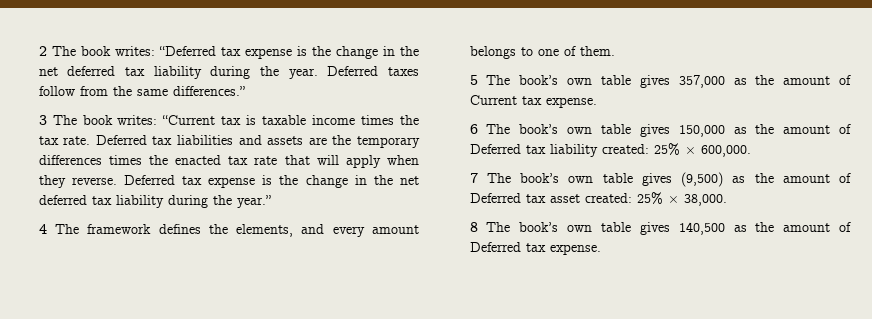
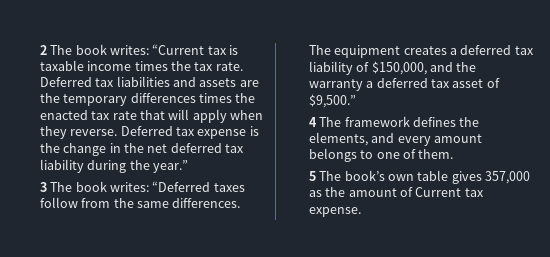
- 2 The book writes: “Deferred tax expense is the change in the net deferred tax liability during the year. Deferred taxes follow from the same differences.”
- 3 The book writes: “Current tax is taxable income times the tax rate.
+ 2 The book writes: “Current tax is taxable income times the tax rate.
+ 3 The book writes: “Deferred taxes follow from the same differences. The equipment creates a deferred tax liability of $150,000, and the warranty a deferred tax asset of $9,500.”
- 6 The book’s own table gives 150,000 as the amount of Deferred tax liability created: 25% × 600,000.
- 7 The book’s own table gives (9,500) as the amount of Deferred tax asset created: 25% × 38,000.
- 8 The book’s own table gives 140,500 as the amount of Deferred tax expense.

